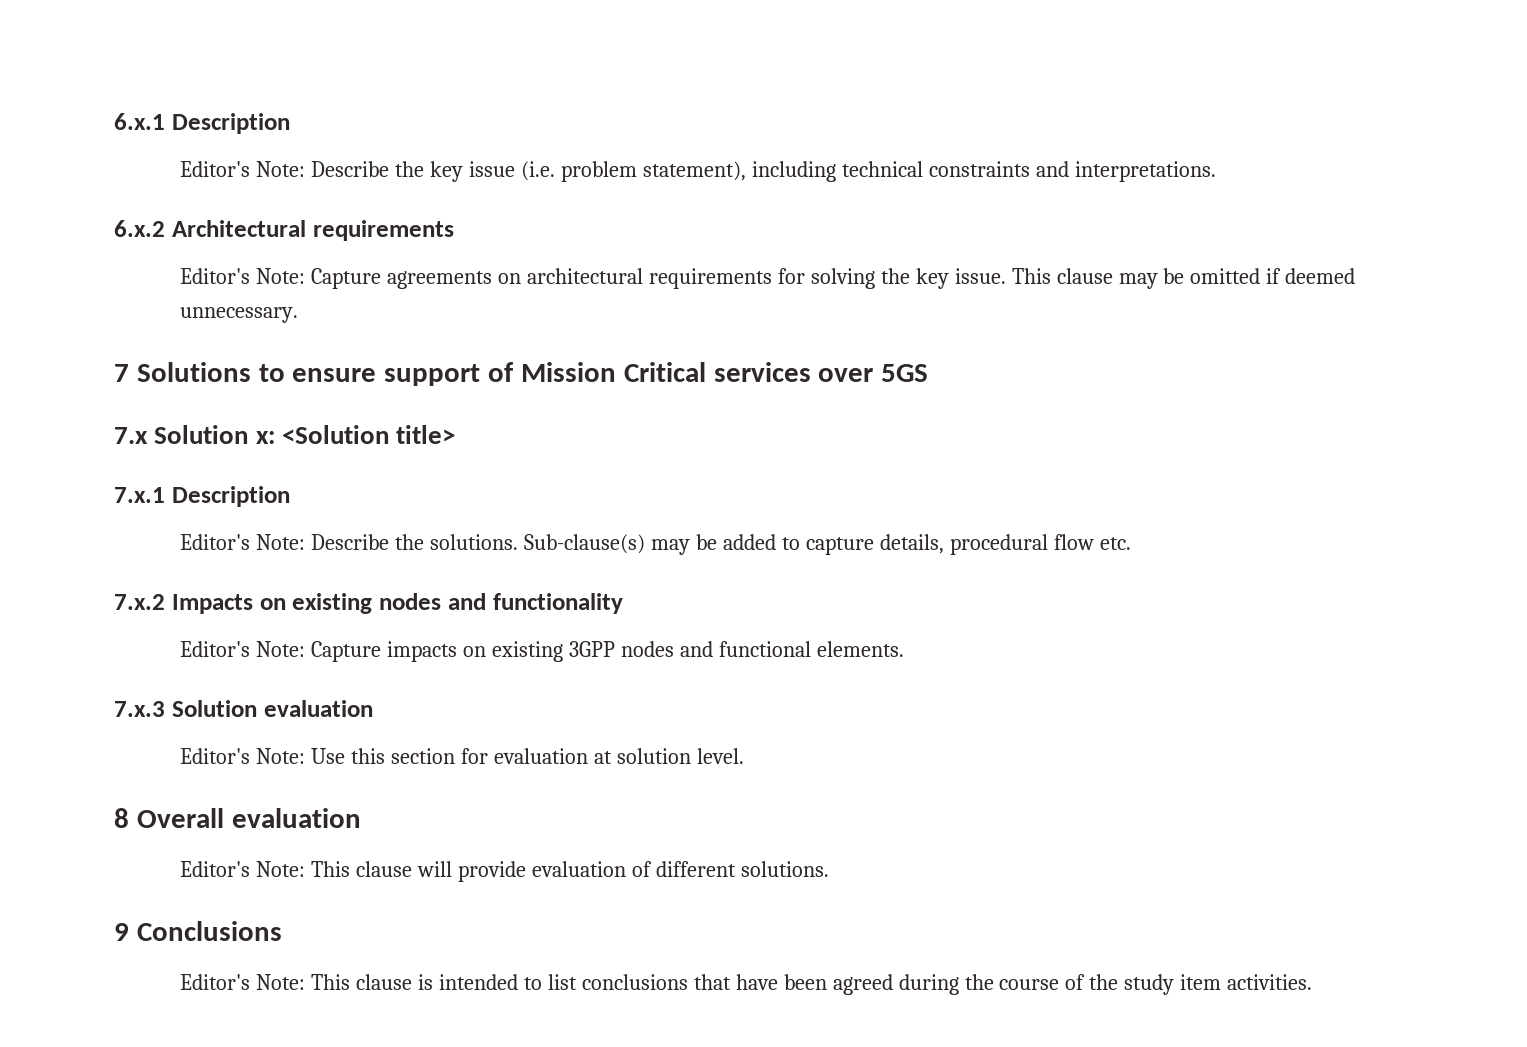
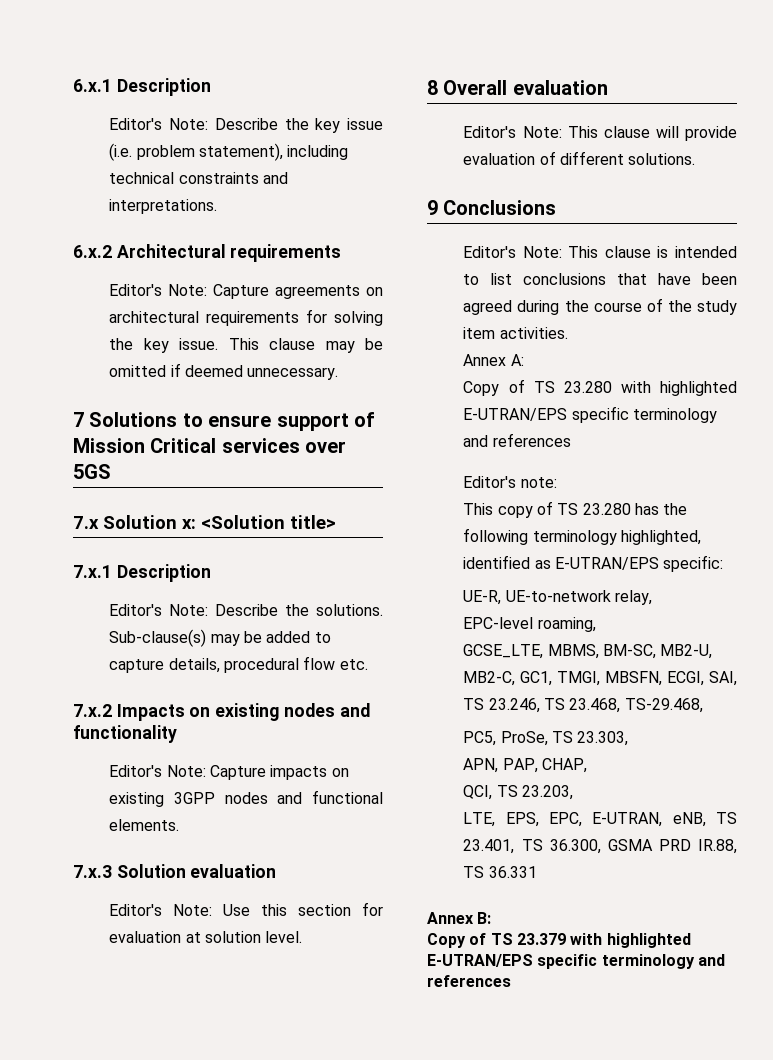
+ Annex A:
+ Copy of TS 23.280 with highlighted E-UTRAN/EPS specific terminology and references
+ Editor's note:
+ This copy of TS 23.280 has the following terminology highlighted, identified as E-UTRAN/EPS specific:
+ UE-R, UE-to-network relay,
+ EPC-level roaming,
+ GCSE_LTE, MBMS, BM-SC, MB2-U, MB2-C, GC1, TMGI, MBSFN, ECGI, SAI, TS 23.246, TS 23.468, TS-29.468,
+ PC5, ProSe, TS 23.303,
+ APN, PAP, CHAP,
+ QCI, TS 23.203,
+ LTE, EPS, EPC, E-UTRAN, eNB, TS 23.401, TS 36.300, GSMA PRD IR.88, TS 36.331
+ Annex B:
+ Copy of TS 23.379 with highlighted E-UTRAN/EPS specific terminology and references

